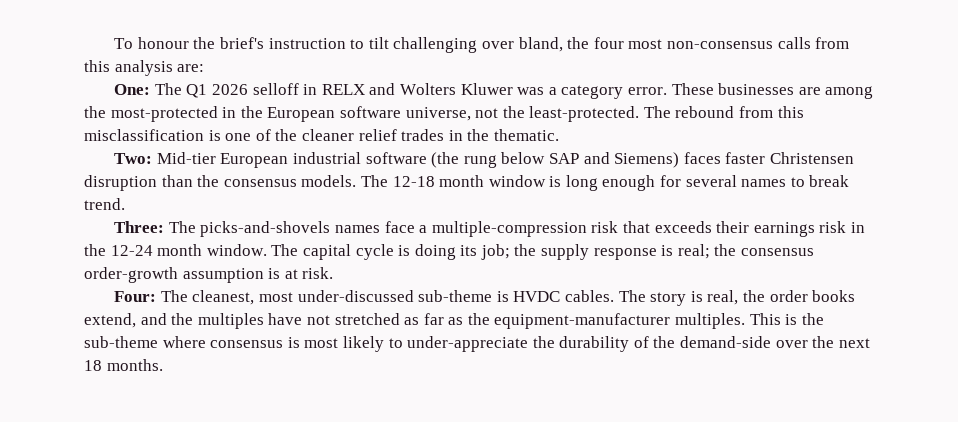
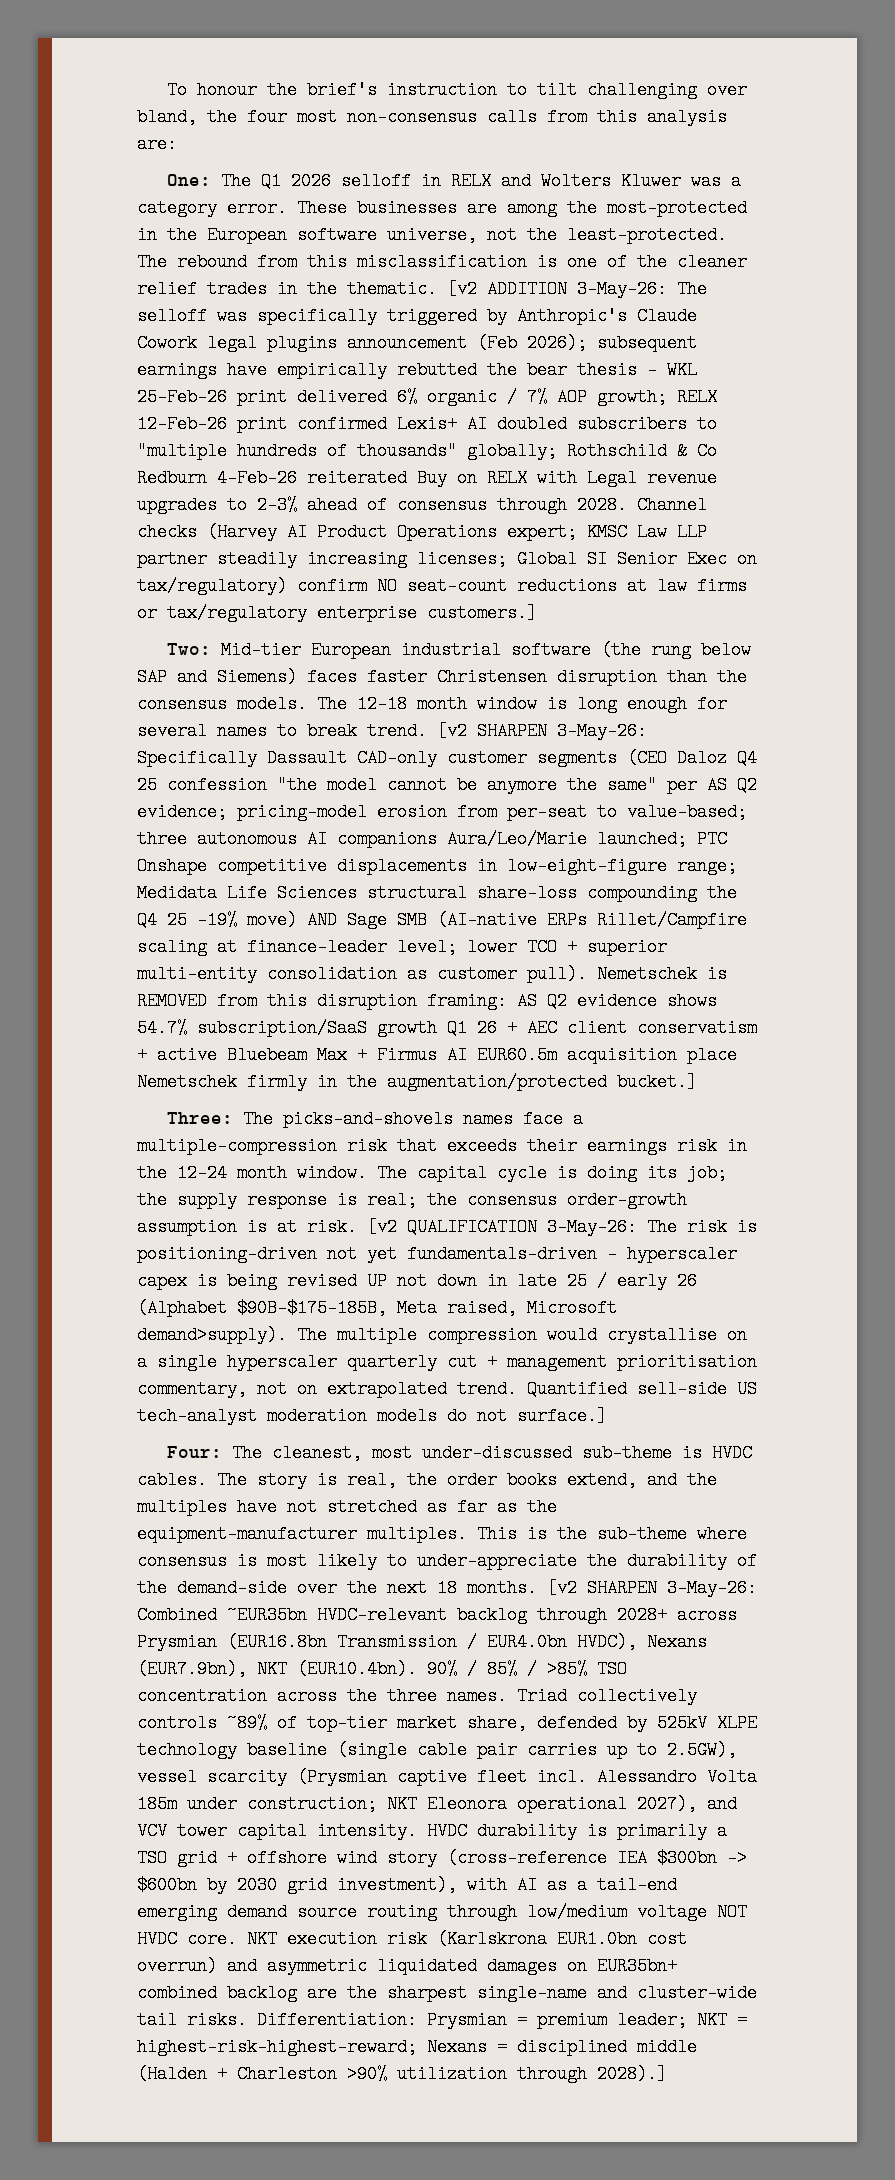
+ [v2 ADDITION 3-May-26: The selloff was specifically triggered by Anthropic's Claude Cowork legal plugins announcement (Feb 2026); subsequent earnings have empirically rebutted the bear thesis - WKL 25-Feb-26 print delivered 6% organic / 7% AOP growth; RELX 12-Feb-26 print confirmed Lexis+ AI doubled subscribers to "multiple hundreds of thousands" globally; Rothschild & Co Redburn 4-Feb-26 reiterated Buy on RELX with Legal revenue upgrades to 2-3% ahead of consensus through 2028. Channel checks (Harvey AI Product Operations expert; KMSC Law LLP partner steadily increasing licenses; Global SI Senior Exec on tax/regulatory) confirm NO seat-count reductions at law firms or tax/regulatory enterprise customers.]
+ [v2 SHARPEN 3-May-26: Specifically Dassault CAD-only customer segments (CEO Daloz Q4 25 confession "the model cannot be anymore the same" per AS Q2 evidence; pricing-model erosion from per-seat to value-based; three autonomous AI companions Aura/Leo/Marie launched; PTC Onshape competitive displacements in low-eight-figure range; Medidata Life Sciences structural share-loss compounding the Q4 25 -19% move) AND Sage SMB (AI-native ERPs Rillet/Campfire scaling at finance-leader level; lower TCO + superior multi-entity consolidation as customer pull). Nemetschek is REMOVED from this disruption framing: AS Q2 evidence shows 54.7% subscription/SaaS growth Q1 26 + AEC client conservatism + active Bluebeam Max + Firmus AI EUR60.5m acquisition place Nemetschek firmly in the augmentation/protected bucket.]
+ [v2 QUALIFICATION 3-May-26: The risk is positioning-driven not yet fundamentals-driven - hyperscaler capex is being revised UP not down in late 25 / early 26 (Alphabet $90B-$175-185B, Meta raised, Microsoft demand>supply). The multiple compression would crystallise on a single hyperscaler quarterly cut + management prioritisation commentary, not on extrapolated trend. Quantified sell-side US tech-analyst moderation models do not surface.]
+ [v2 SHARPEN 3-May-26: Combined ~EUR35bn HVDC-relevant backlog through 2028+ across Prysmian (EUR16.8bn Transmission / EUR4.0bn HVDC), Nexans (EUR7.9bn), NKT (EUR10.4bn). 90% / 85% / >85% TSO concentration across the three names. Triad collectively controls ~89% of top-tier market share, defended by 525kV XLPE technology baseline (single cable pair carries up to 2.5GW), vessel scarcity (Prysmian captive fleet incl. Alessandro Volta 185m under construction; NKT Eleonora operational 2027), and VCV tower capital intensity. HVDC durability is primarily a TSO grid + offshore wind story (cross-reference IEA $300bn -> $600bn by 2030 grid investment), with AI as a tail-end emerging demand source routing through low/medium voltage NOT HVDC core. NKT execution risk (Karlskrona EUR1.0bn cost overrun) and asymmetric liquidated damages on EUR35bn+ combined backlog are the sharpest single-name and cluster-wide tail risks. Differentiation: Prysmian = premium leader; NKT = highest-risk-highest-reward; Nexans = disciplined middle (Halden + Charleston >90% utilization through 2028).]

